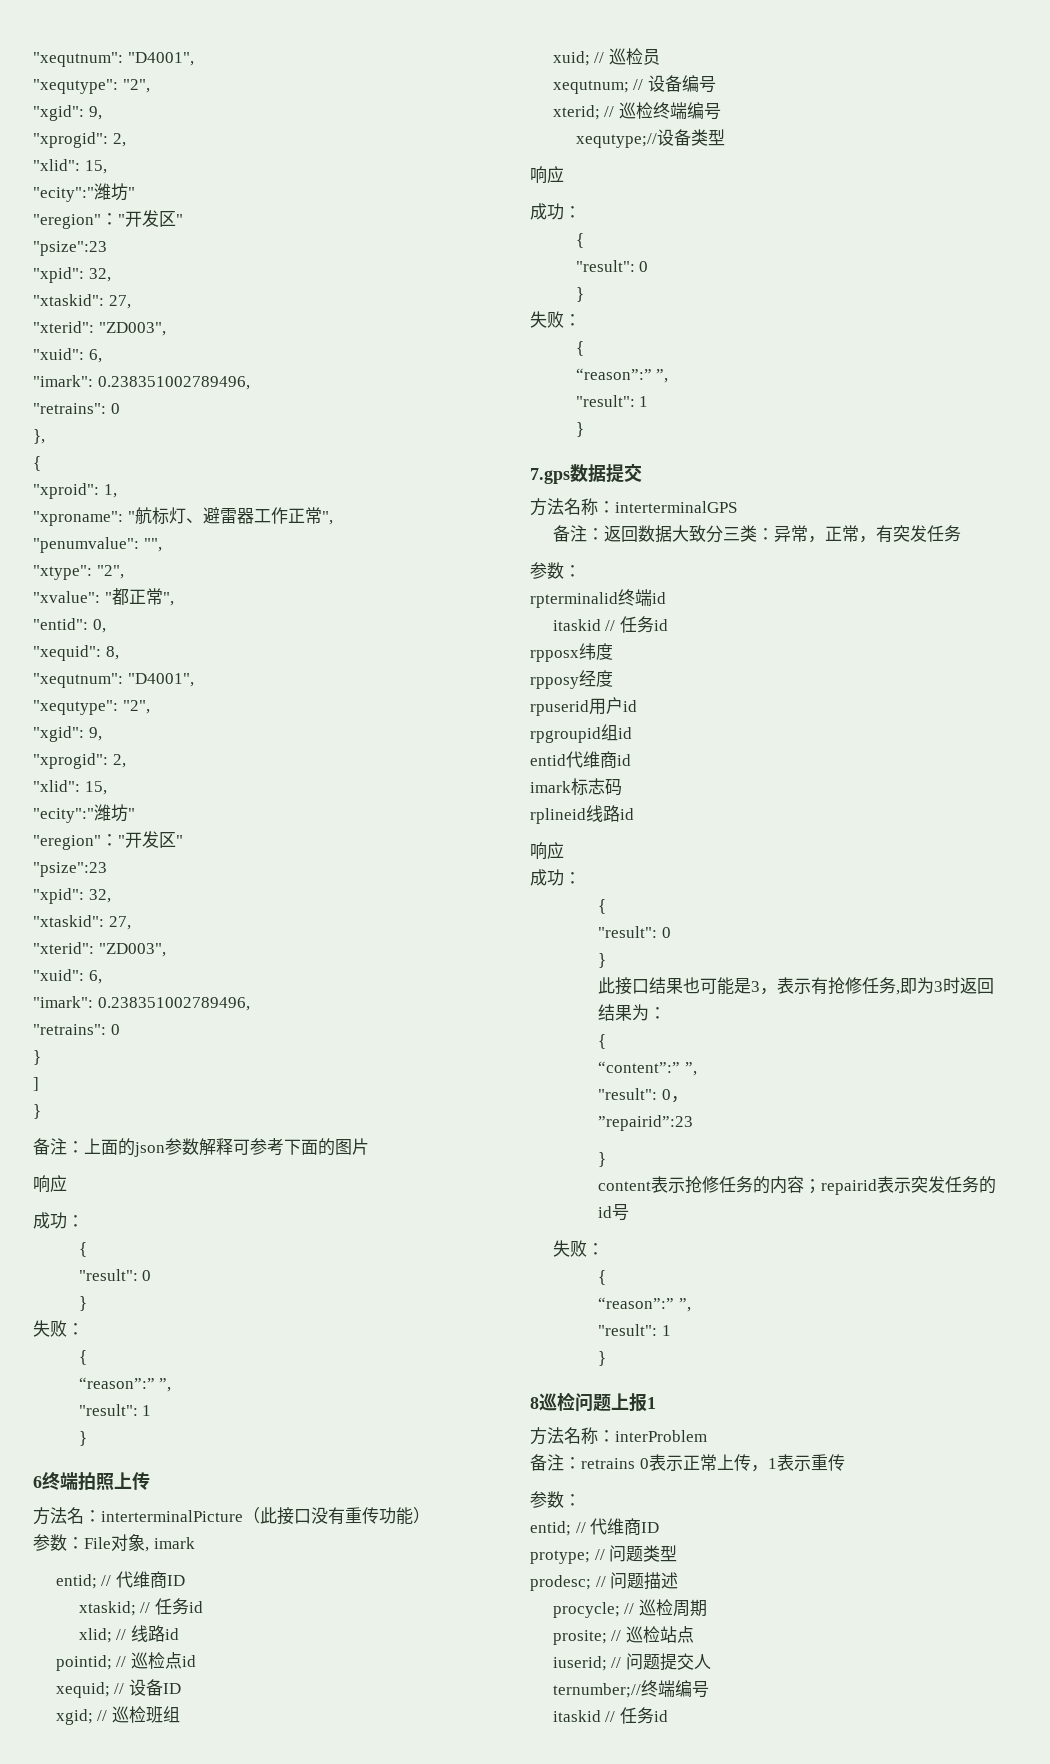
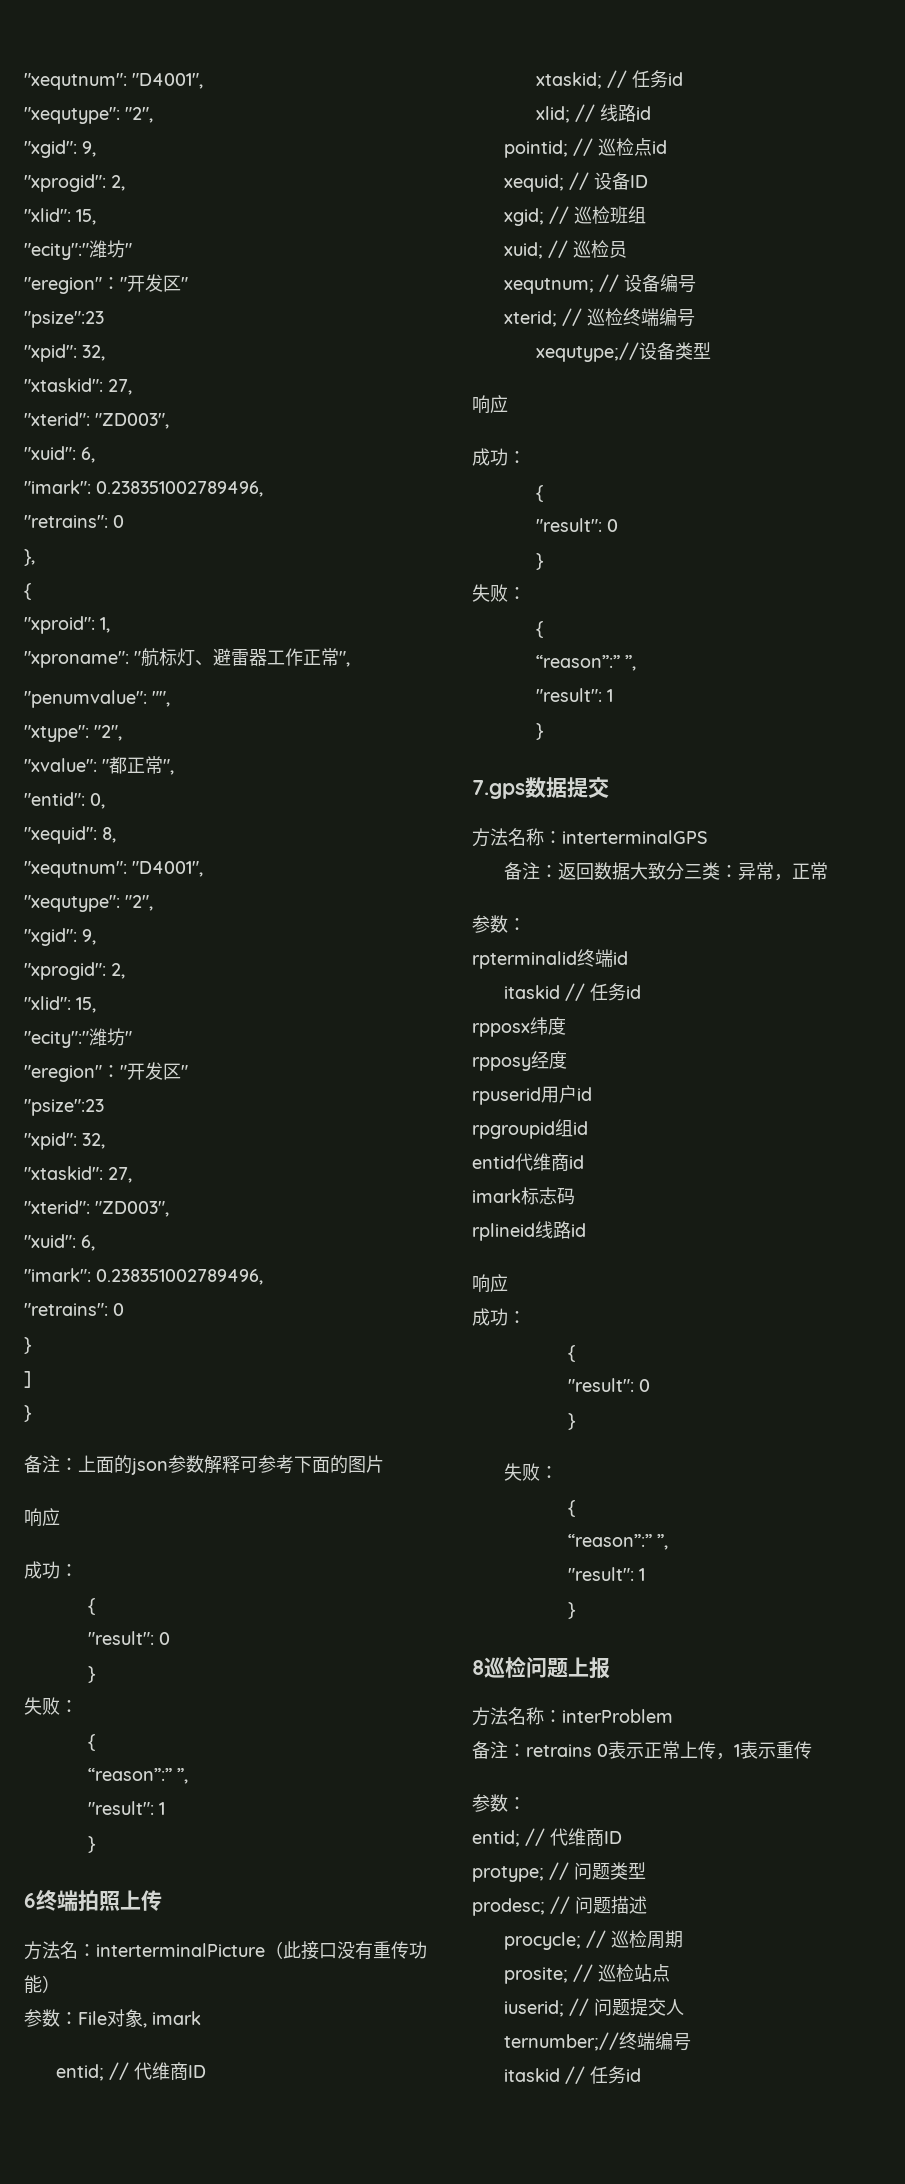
- 备注：返回数据大致分三类：异常，正常，有突发任务
+ 备注：返回数据大致分三类：异常，正常
- 此接口结果也可能是3，表示有抢修任务,即为3时返回结果为：
- {
- “content”:” ”,
- "result": 0，
- ”repairid”:23
- }
- content表示抢修任务的内容；repairid表示突发任务的id号
- 8巡检问题上报1
+ 8巡检问题上报

